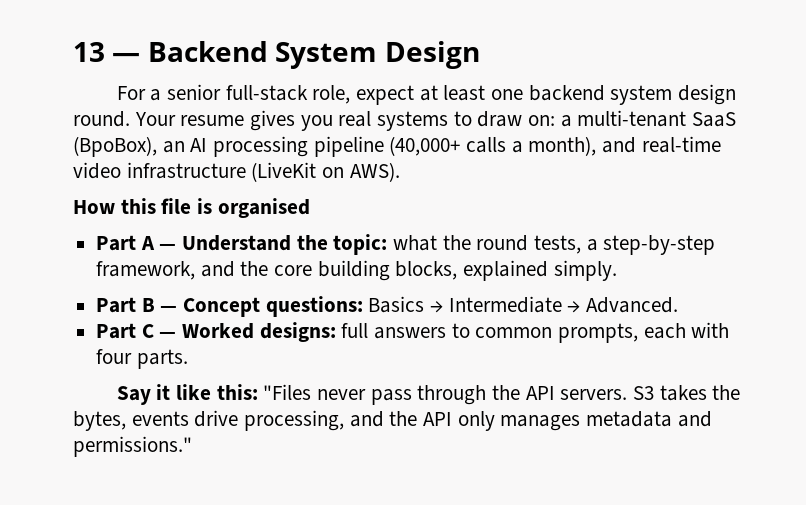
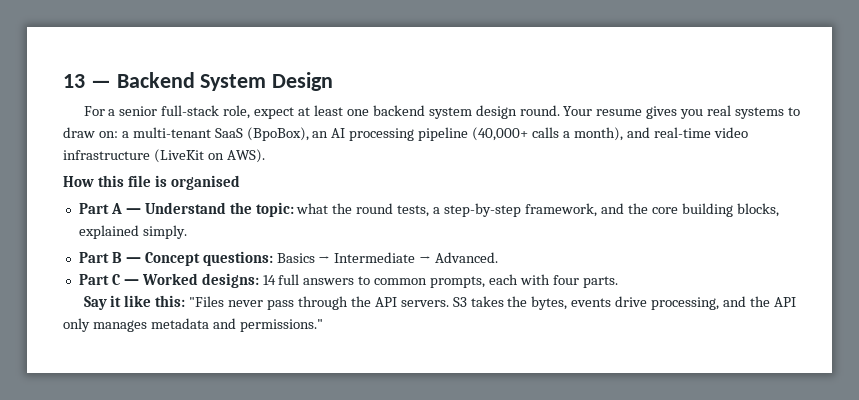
- Part C — Worked designs: full answers to common prompts, each with four parts.
+ Part C — Worked designs: 14 full answers to common prompts, each with four parts.

